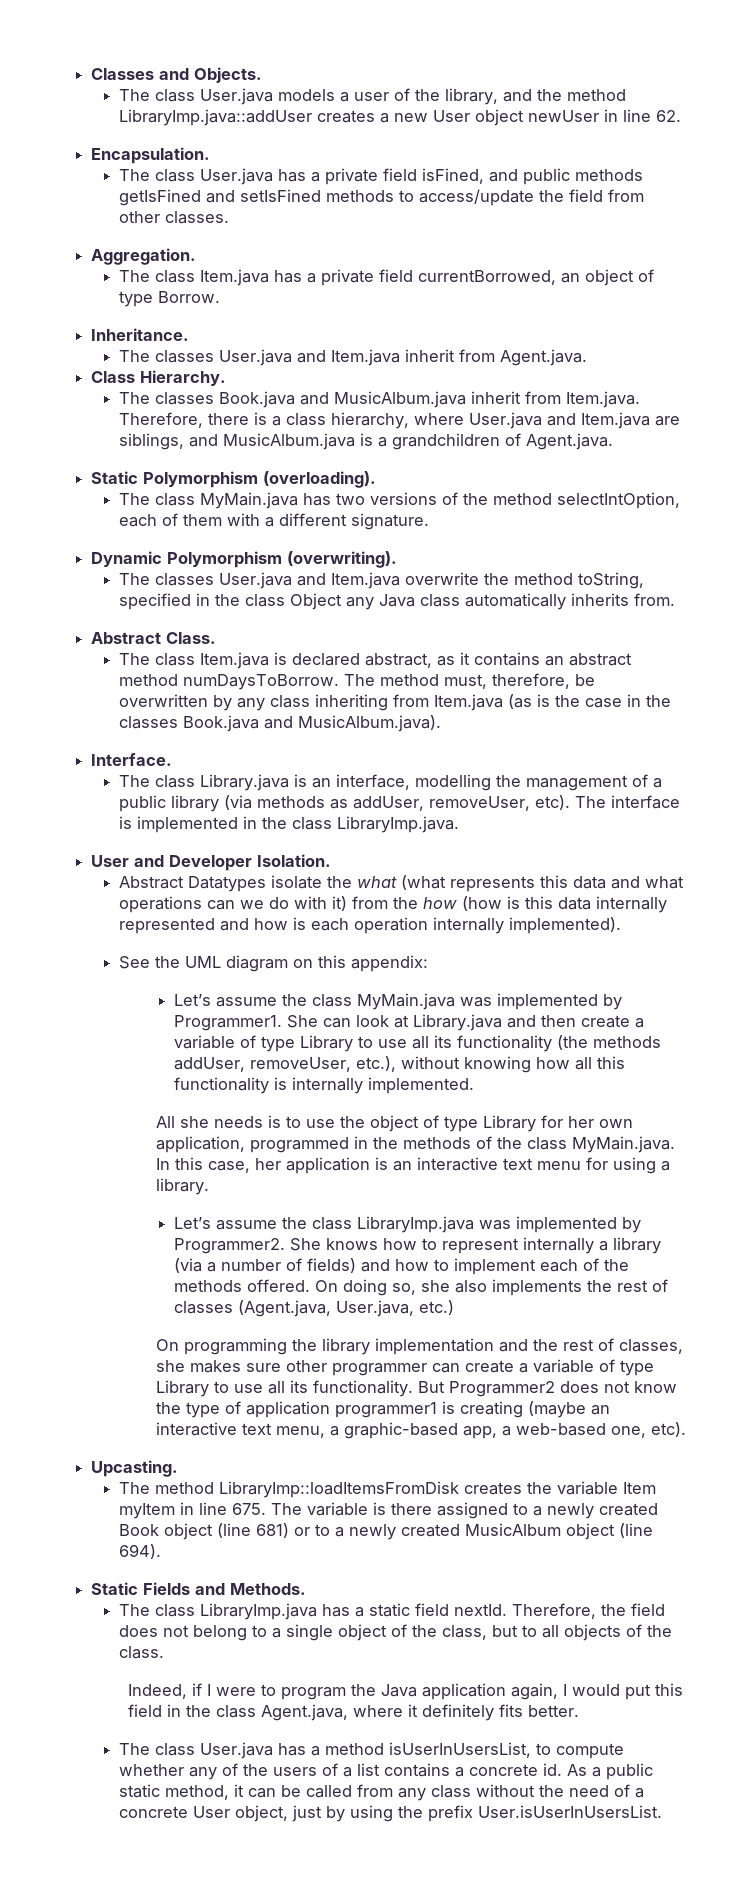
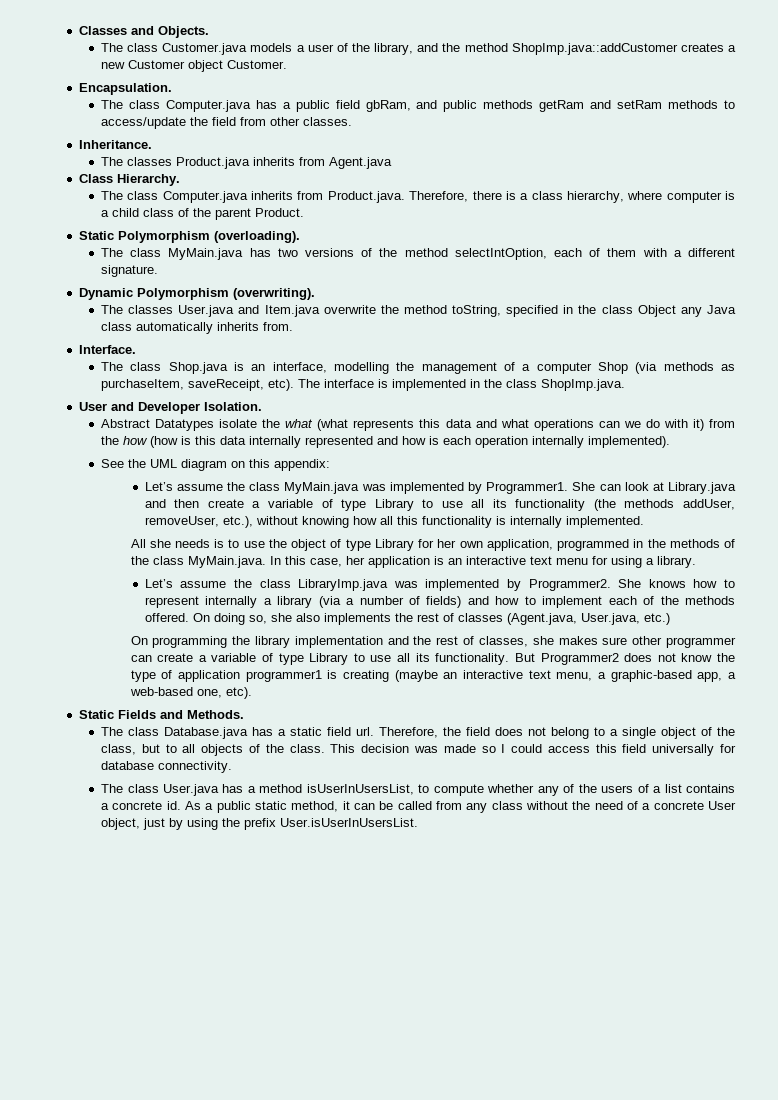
- The class User.java models a user of the library, and the method LibraryImp.java::addUser creates a new User object newUser in line 62.
+ The class Customer.java models a user of the library, and the method ShopImp.java::addCustomer creates a new Customer object Customer.
- The class User.java has a private field isFined, and public methods getIsFined and setIsFined methods to access/update the field from other classes.
+ The class Computer.java has a public field gbRam, and public methods getRam and setRam methods to access/update the field from other classes.
- Aggregation.
- The class Item.java has a private field currentBorrowed, an object of type Borrow.
  Inheritance.
- The classes User.java and Item.java inherit from Agent.java.
+ The classes Product.java inherits from Agent.java
  Class Hierarchy.
- The classes Book.java and MusicAlbum.java inherit from Item.java. Therefore, there is a class hierarchy, where User.java and Item.java are siblings, and MusicAlbum.java is a grandchildren of Agent.java.
+ The class Computer.java inherits from Product.java. Therefore, there is a class hierarchy, where computer is a child class of the parent Product.
- Abstract Class.
- The class Item.java is declared abstract, as it contains an abstract method numDaysToBorrow. The method must, therefore, be overwritten by any class inheriting from Item.java (as is the case in the classes Book.java and MusicAlbum.java).
- The class Library.java is an interface, modelling the management of a public library (via methods as addUser, removeUser, etc).
+ The class Shop.java is an interface, modelling the management of a computer Shop (via methods as purchaseItem, saveReceipt, etc).
- The interface is implemented in the class LibraryImp.java.
+ The interface is implemented in the class ShopImp.java.
- Upcasting.
- The method LibraryImp::loadItemsFromDisk creates the variable Item myItem in line 675. The variable is there assigned to a newly created Book object (line 681) or to a newly created MusicAlbum object (line 694).
- The class LibraryImp.java has a static field nextId.
+ The class Database.java has a static field url.
- Therefore, the field does not belong to a single object of the class, but to all objects of the class.
- Indeed, if I were to program the Java application again, I would put this field in the class Agent.java, where it definitely fits better.
+ Therefore, the field does not belong to a single object of the class, but to all objects of the class. This decision was made so I could access this field universally for database connectivity.

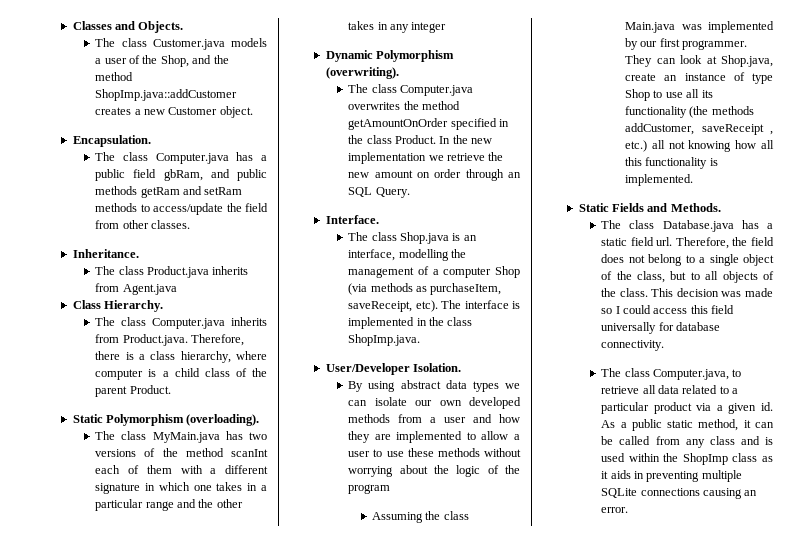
- The class Customer.java models a user of the library, and the method ShopImp.java::addCustomer creates a new Customer object Customer.
+ The class Customer.java models a user of the Shop, and the method ShopImp.java::addCustomer creates a new Customer object.
- The classes Product.java inherits from Agent.java
+ The class Product.java inherits from Agent.java
- The class MyMain.java has two versions of the method selectIntOption, each of them with a different signature.
+ The class MyMain.java has two versions of the method scanInt each of them with a different signature in which one takes in a particular range and the other takes in any integer
- The classes User.java and Item.java overwrite the method toString, specified in the class Object any Java class automatically inherits from.
+ The class Computer.java overwrites the method getAmountOnOrder specified in the class Product. In the new implementation we retrieve the new amount on order through an SQL Query.
- User and Developer Isolation.
- Abstract Datatypes isolate the what (what represents this data and what operations can we do with it) from the how (how is this data internally represented and how is each operation internally implemented).
- See the UML diagram on this appendix:
- Let’s assume the class MyMain.java was implemented by Programmer1. She can look at Library.java and then create a variable of type Library to use all its functionality (the methods addUser, removeUser, etc.), without knowing how all this functionality is internally implemented.
+ User/Developer Isolation.
+ By using abstract data types we can isolate our own developed methods from a user and how they are implemented to allow a user to use these methods without worrying about the logic of the program
+ Assuming the class Main.java was implemented by our first programmer. They can look at Shop.java, create an instance of type Shop to use all its functionality (the methods addCustomer, saveReceipt , etc.) all not knowing how all this functionality is implemented.
- All she needs is to use the object of type Library for her own application, programmed in the methods of the class MyMain.java. In this case, her application is an interactive text menu for using a library.
- Let’s assume the class LibraryImp.java was implemented by Programmer2. She knows how to represent internally a library (via a number of fields) and how to implement each of the methods offered. On doing so, she also implements the rest of classes (Agent.java, User.java, etc.)
- On programming the library implementation and the rest of classes, she makes sure other programmer can create a variable of type Library to use all its functionality. But Programmer2 does not know the type of application programmer1 is creating (maybe an interactive text menu, a graphic-based app, a web-based one, etc).
- The class User.java has a method isUserInUsersList, to compute whether any of the users of a list contains a concrete id.
+ The class Computer.java, to retrieve all data related to a particular product via a given id.
- As a public static method, it can be called from any class without the need of a concrete User object, just by using the prefix User.isUserInUsersList.
+ As a public static method, it can be called from any class and is used within the ShopImp class as it aids in preventing multiple SQLite connections causing an error.

